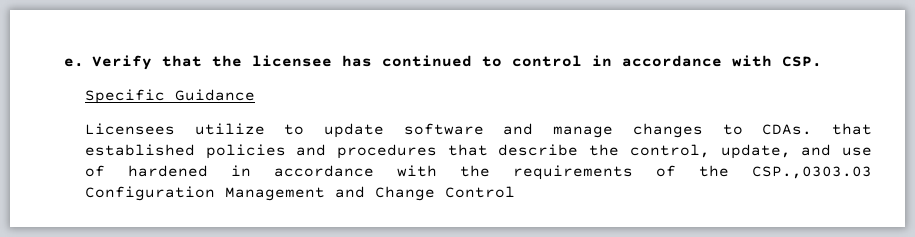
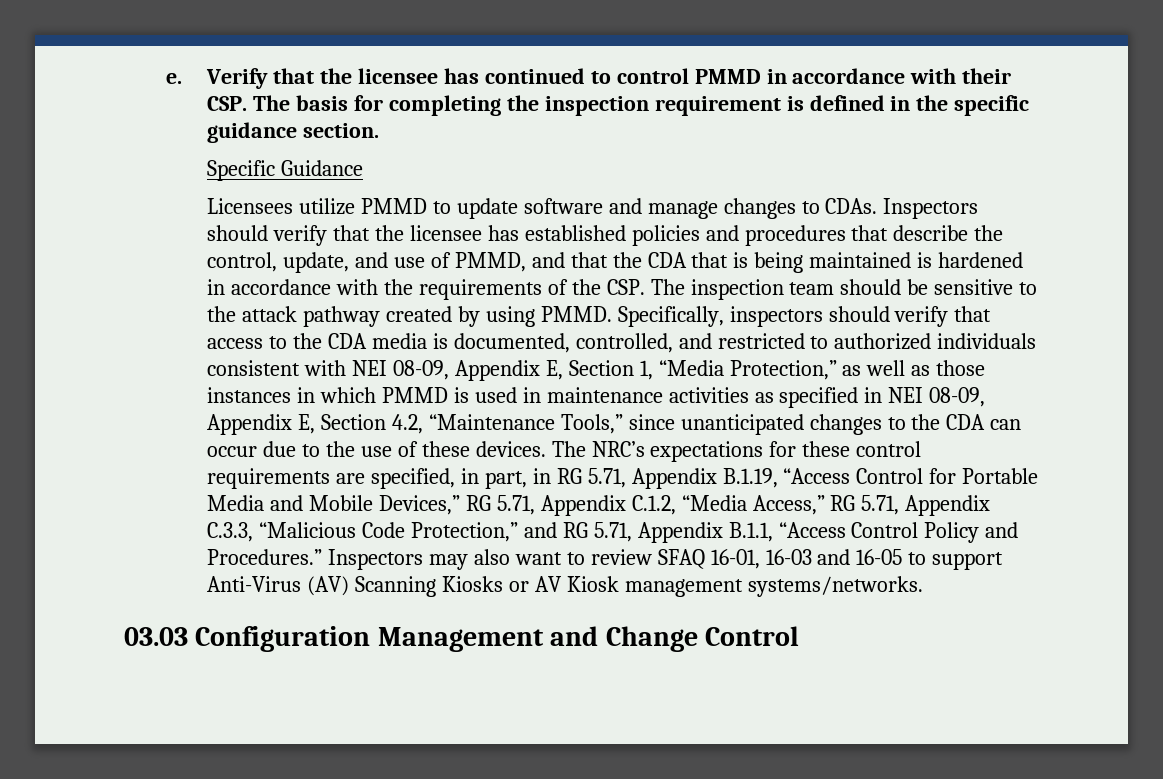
- Verify that the licensee has continued to control in accordance with CSP.
+ Verify that the licensee has continued to control PMMD in accordance with their CSP. The basis for completing the inspection requirement is defined in the specific guidance section.
- Licensees utilize to update software and manage changes to CDAs. that established policies and procedures that describe the control, update, and use of hardened in accordance with the requirements of the CSP.,0303.03 Configuration Management and Change Control
+ Licensees utilize PMMD to update software and manage changes to CDAs. Inspectors should verify that the licensee has established policies and procedures that describe the control, update, and use of PMMD, and that the CDA that is being maintained is hardened in accordance with the requirements of the CSP. The inspection team should be sensitive to the attack pathway created by using PMMD. Specifically, inspectors should verify that access to the CDA media is documented, controlled, and restricted to authorized individuals consistent with NEI 08-09, Appendix E, Section 1, “Media Protection,” as well as those instances in which PMMD is used in maintenance activities as specified in NEI 08-09, Appendix E, Section 4.2, “Maintenance Tools,” since unanticipated changes to the CDA can occur due to the use of these devices. The NRC’s expectations for these control requirements are specified, in part, in RG 5.71, Appendix B.1.19, “Access Control for Portable Media and Mobile Devices,” RG 5.71, Appendix C.1.2, “Media Access,” RG 5.71, Appendix C.3.3, “Malicious Code Protection,” and RG 5.71, Appendix B.1.1, “Access Control Policy and Procedures.” Inspectors may also want to review SFAQ 16-01, 16-03 and 16-05 to support Anti-Virus (AV) Scanning Kiosks or AV Kiosk management systems/networks.
+ 03.03 Configuration Management and Change Control

